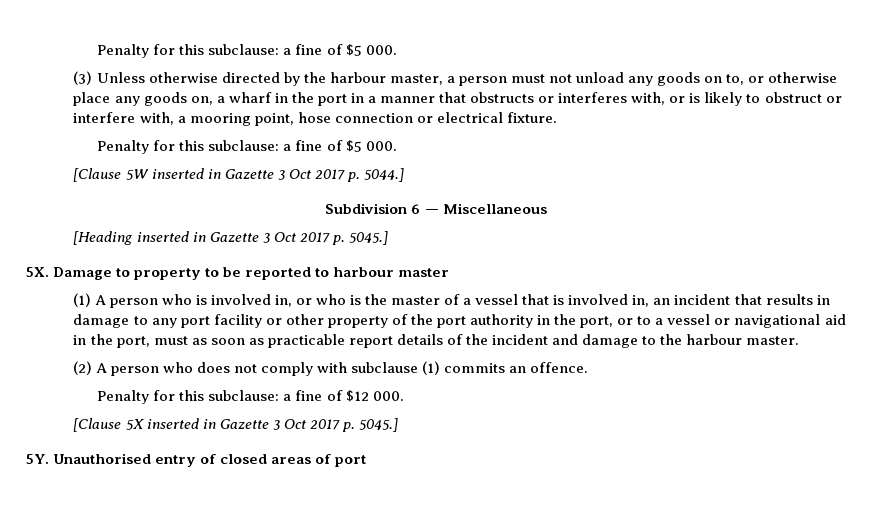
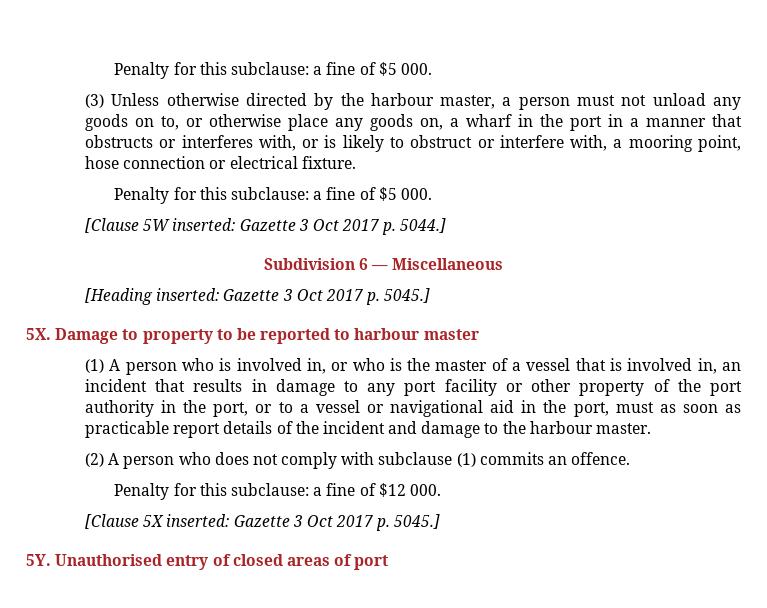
- [Clause 5W inserted in Gazette 3 Oct 2017 p. 5044.]
+ [Clause 5W inserted: Gazette 3 Oct 2017 p. 5044.]
- [Heading inserted in Gazette 3 Oct 2017 p. 5045.]
+ [Heading inserted: Gazette 3 Oct 2017 p. 5045.]
- [Clause 5X inserted in Gazette 3 Oct 2017 p. 5045.]
+ [Clause 5X inserted: Gazette 3 Oct 2017 p. 5045.]

